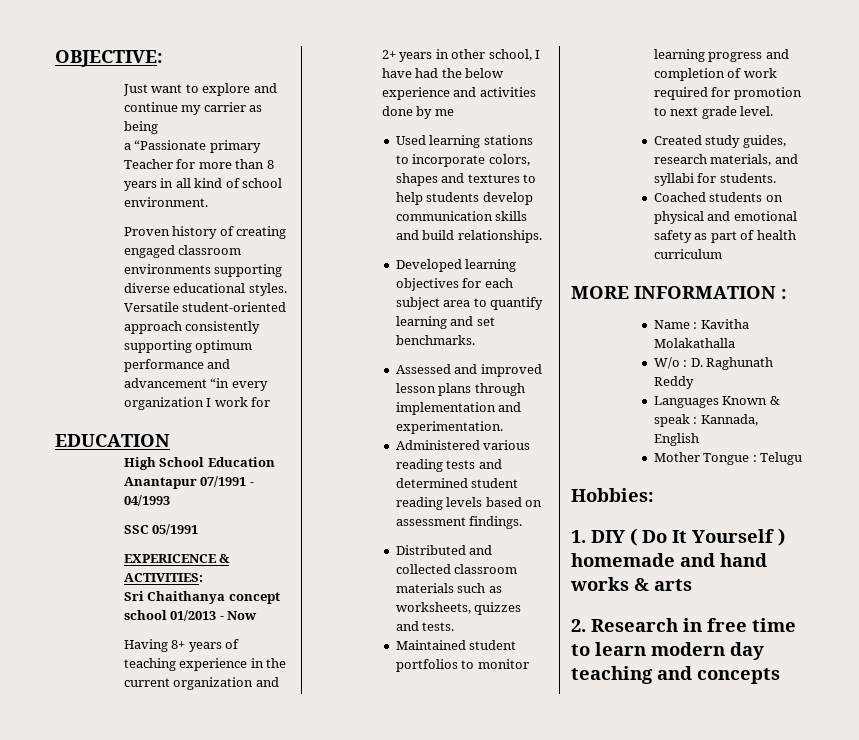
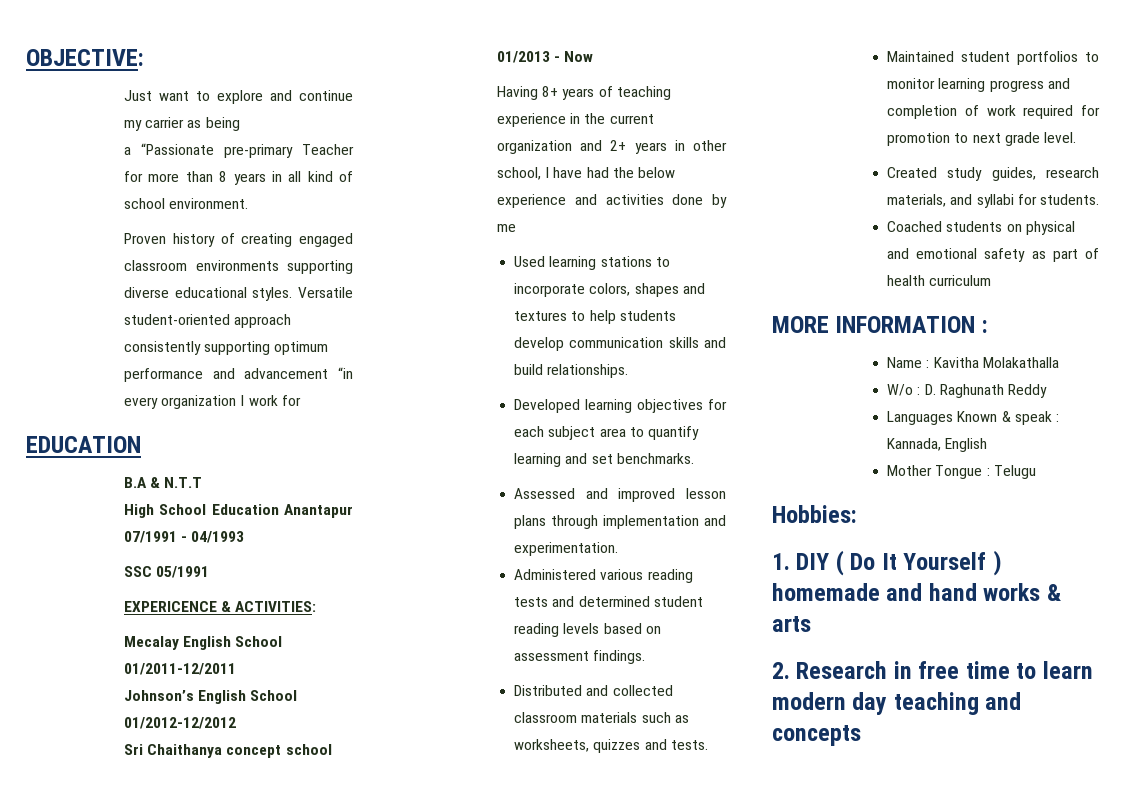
- a “Passionate primary Teacher for more than 8 years in all kind of school environment.
+ a “Passionate pre-primary Teacher for more than 8 years in all kind of school environment.
+ B.A & N.T.T
+ Mecalay English School 01/2011-12/2011
+ Johnson’s English School 01/2012-12/2012

